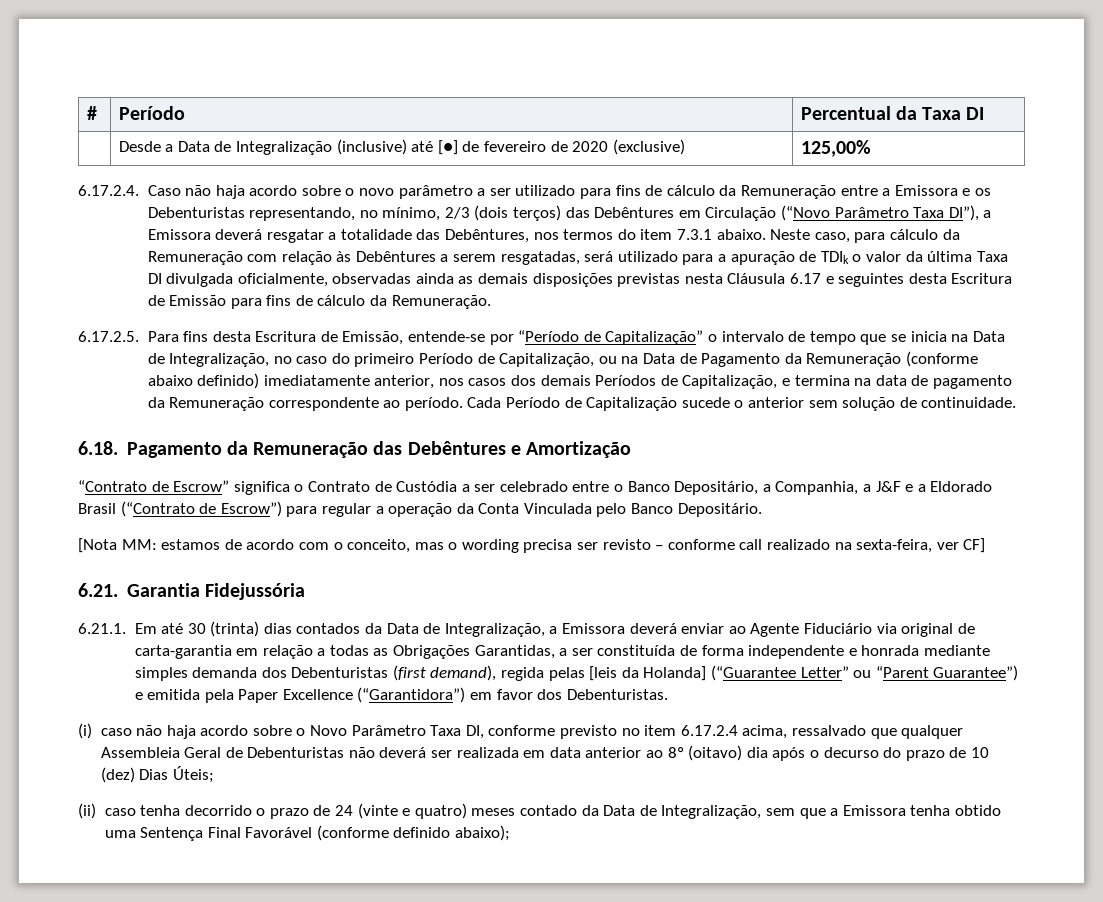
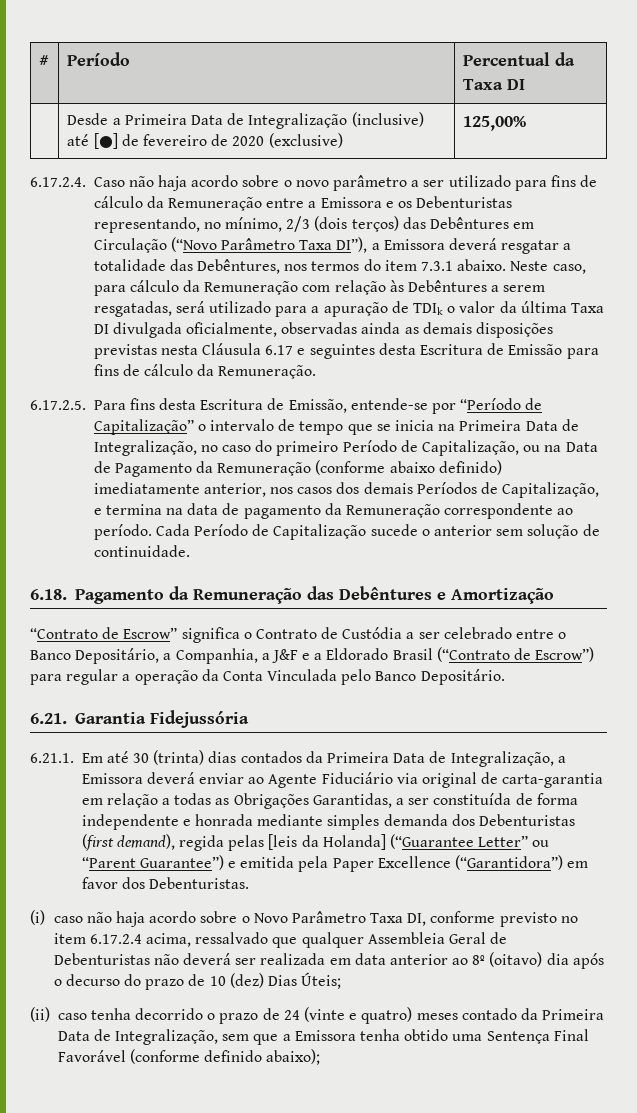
- | Desde a Data de Integralização (inclusive) até [●] de fevereiro de 2020 (exclusive) | 125,00%
+ | Desde a Primeira Data de Integralização (inclusive) até [●] de fevereiro de 2020 (exclusive) | 125,00%
- 6.17.2.5. Para fins desta Escritura de Emissão, entende-se por “Período de Capitalização” o intervalo de tempo que se inicia na Data de Integralização, no caso do primeiro Período de Capitalização, ou na Data de Pagamento da Remuneração (conforme abaixo definido) imediatamente anterior, nos casos dos demais Períodos de Capitalização, e termina na data de pagamento da Remuneração correspondente ao período.
+ 6.17.2.5. Para fins desta Escritura de Emissão, entende-se por “Período de Capitalização” o intervalo de tempo que se inicia na Primeira Data de Integralização, no caso do primeiro Período de Capitalização, ou na Data de Pagamento da Remuneração (conforme abaixo definido) imediatamente anterior, nos casos dos demais Períodos de Capitalização, e termina na data de pagamento da Remuneração correspondente ao período.
- [Nota MM: estamos de acordo com o conceito, mas o wording precisa ser revisto – conforme call realizado na sexta-feira, ver CF]
- 6.21.1. Em até 30 (trinta) dias contados da Data de Integralização, a Emissora deverá enviar ao Agente Fiduciário via original de carta-garantia em relação a todas as Obrigações Garantidas, a ser constituída de forma independente e honrada mediante simples demanda dos Debenturistas (first demand), regida pelas [leis da Holanda] (“Guarantee Letter” ou “Parent Guarantee”) e emitida pela Paper Excellence (“Garantidora”) em favor dos Debenturistas.
+ 6.21.1. Em até 30 (trinta) dias contados da Primeira Data de Integralização, a Emissora deverá enviar ao Agente Fiduciário via original de carta-garantia em relação a todas as Obrigações Garantidas, a ser constituída de forma independente e honrada mediante simples demanda dos Debenturistas (first demand), regida pelas [leis da Holanda] (“Guarantee Letter” ou “Parent Guarantee”) e emitida pela Paper Excellence (“Garantidora”) em favor dos Debenturistas.
- (ii) caso tenha decorrido o prazo de 24 (vinte e quatro) meses contado da Data de Integralização, sem que a Emissora tenha obtido uma Sentença Final Favorável (conforme definido abaixo);
+ (ii) caso tenha decorrido o prazo de 24 (vinte e quatro) meses contado da Primeira Data de Integralização, sem que a Emissora tenha obtido uma Sentença Final Favorável (conforme definido abaixo);

